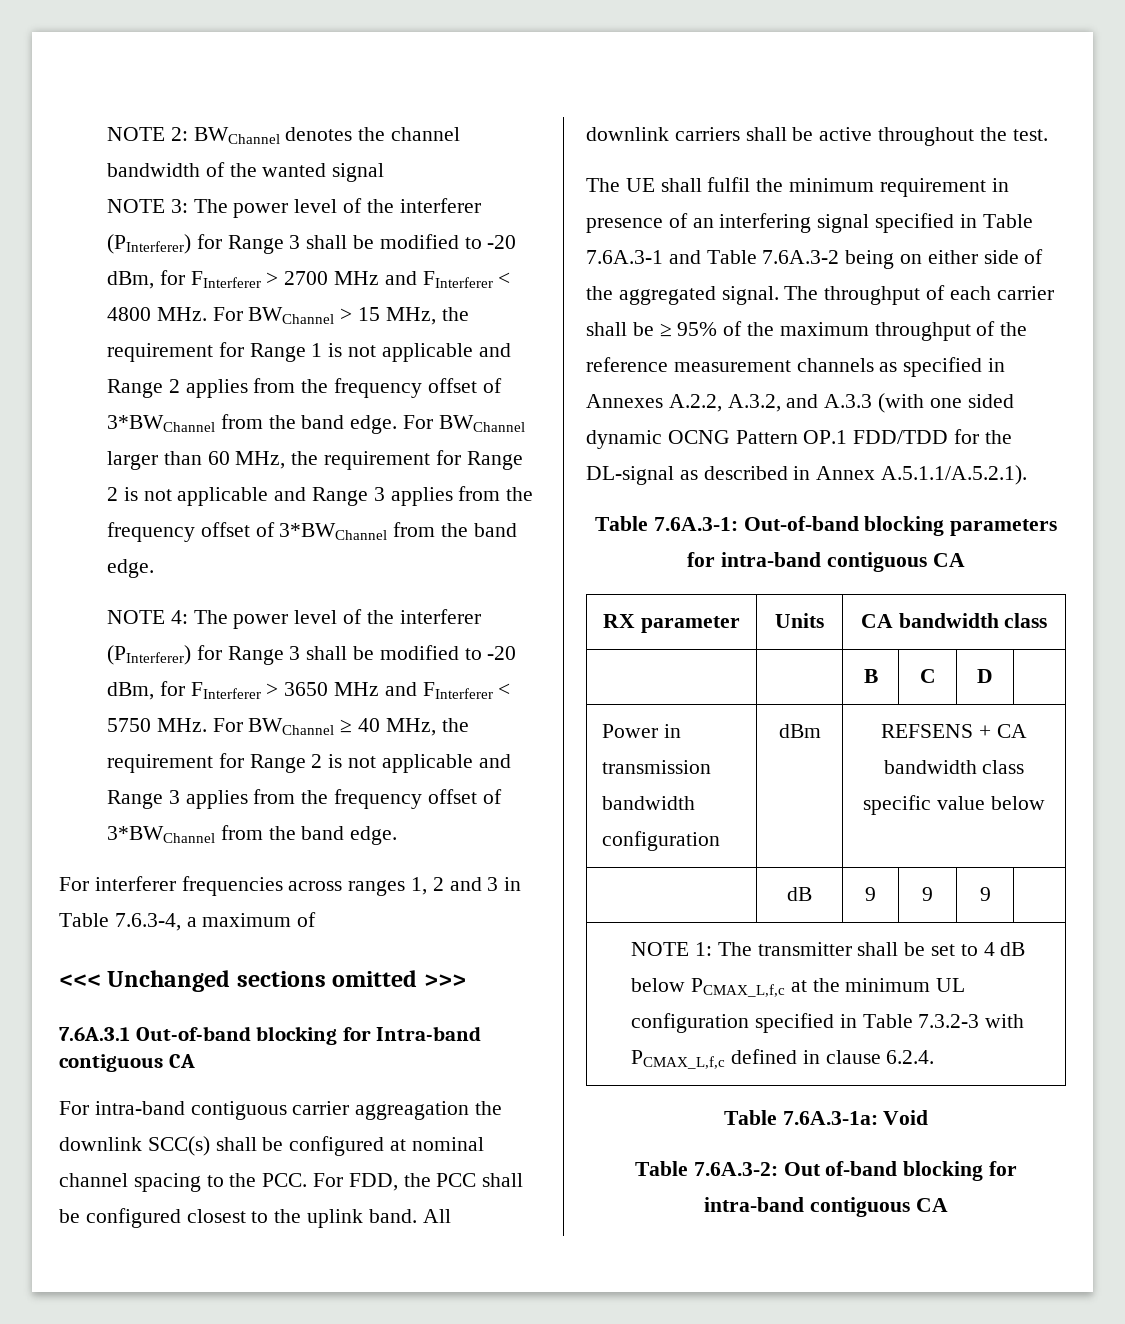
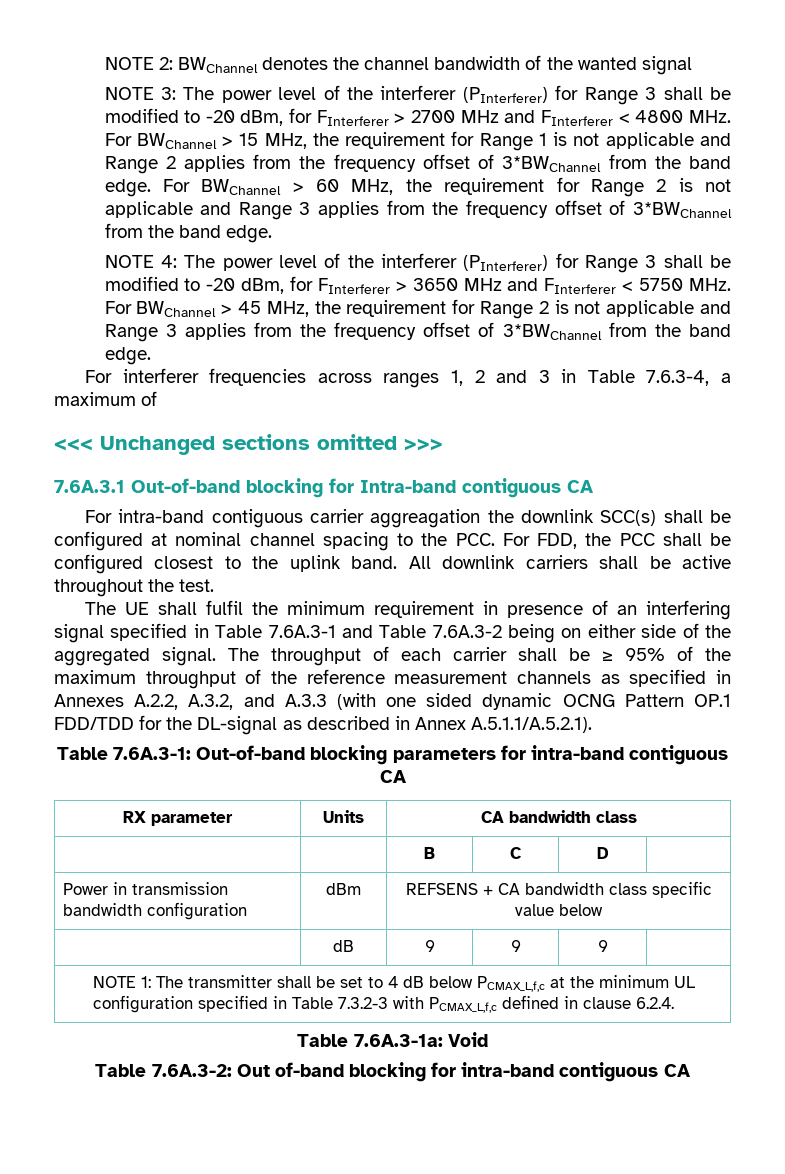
- For BWChannel larger than 60 MHz, the requirement for Range 2 is not applicable and Range 3 applies from the frequency offset of 3*BWChannel from the band edge.
+ For BWChannel > 60 MHz, the requirement for Range 2 is not applicable and Range 3 applies from the frequency offset of 3*BWChannel from the band edge.
- NOTE 4: The power level of the interferer (PInterferer) for Range 3 shall be modified to -20 dBm, for FInterferer > 3650 MHz and FInterferer < 5750 MHz. For BWChannel ≥ 40 MHz, the requirement for Range 2 is not applicable and Range 3 applies from the frequency offset of 3*BWChannel from the band edge.
+ NOTE 4: The power level of the interferer (PInterferer) for Range 3 shall be modified to -20 dBm, for FInterferer > 3650 MHz and FInterferer < 5750 MHz. For BWChannel > 45 MHz, the requirement for Range 2 is not applicable and Range 3 applies from the frequency offset of 3*BWChannel from the band edge.

